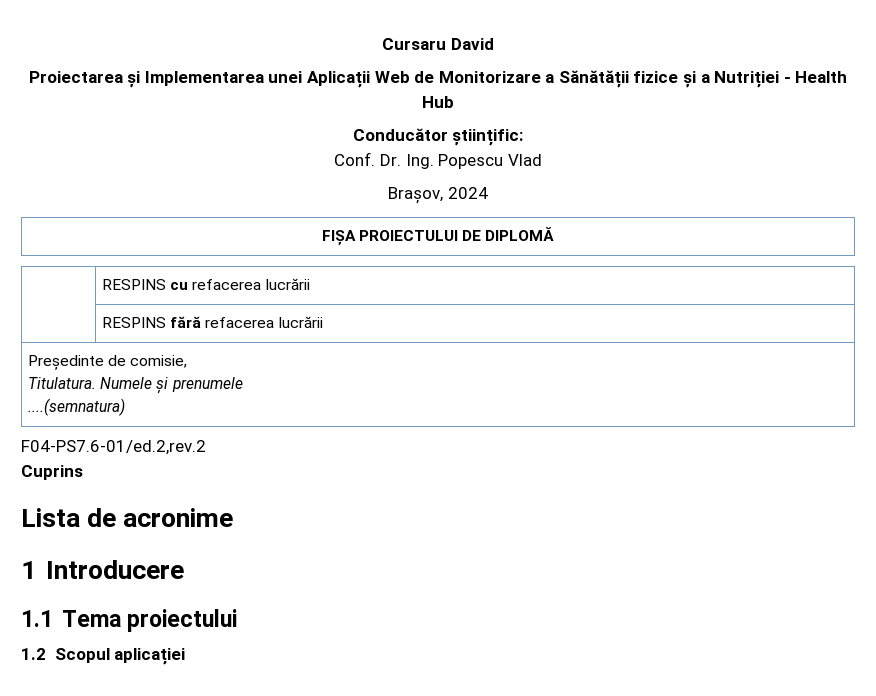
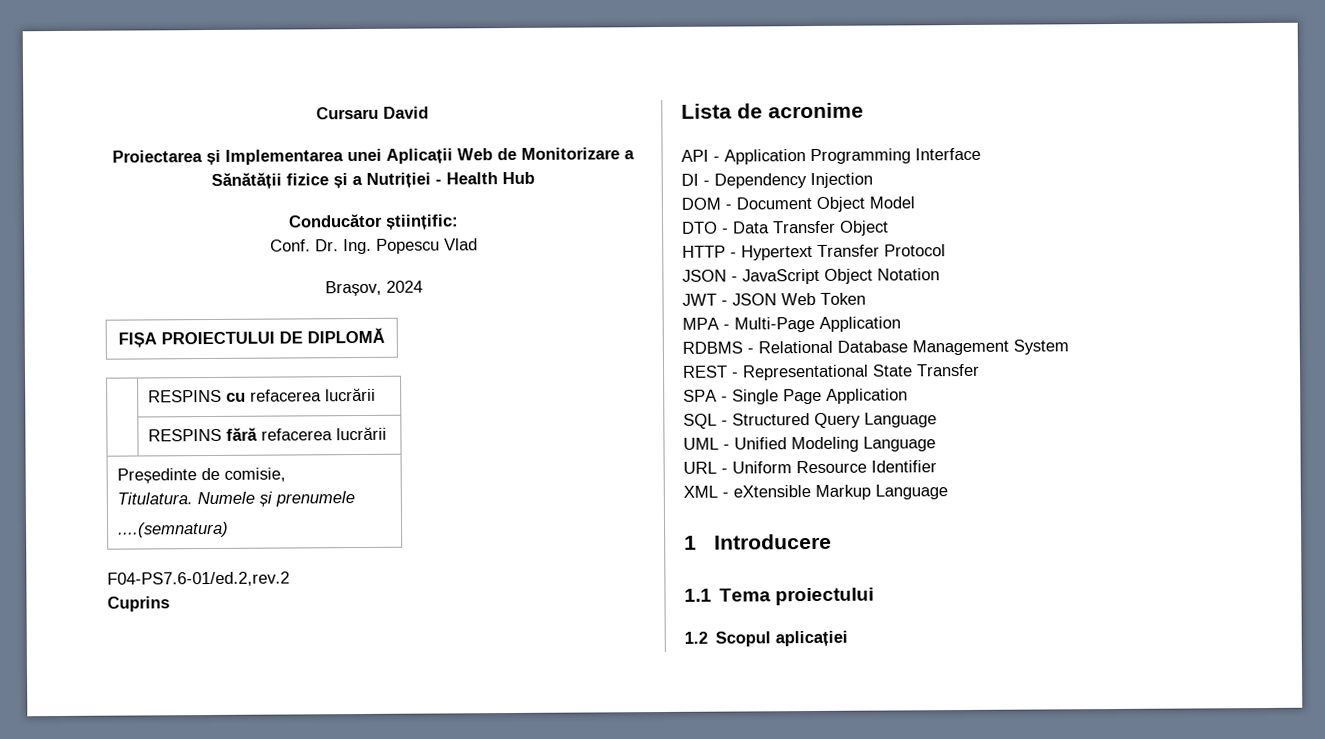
+ API - Application Programming Interface
+ DI - Dependency Injection
+ DOM - Document Object Model
+ DTO - Data Transfer Object
+ HTTP - Hypertext Transfer Protocol
+ JSON - JavaScript Object Notation
+ JWT - JSON Web Token
+ MPA - Multi-Page Application
+ RDBMS - Relational Database Management System
+ REST - Representational State Transfer
+ SPA - Single Page Application
+ SQL - Structured Query Language
+ UML - Unified Modeling Language
+ URL - Uniform Resource Identifier
+ XML - eXtensible Markup Language

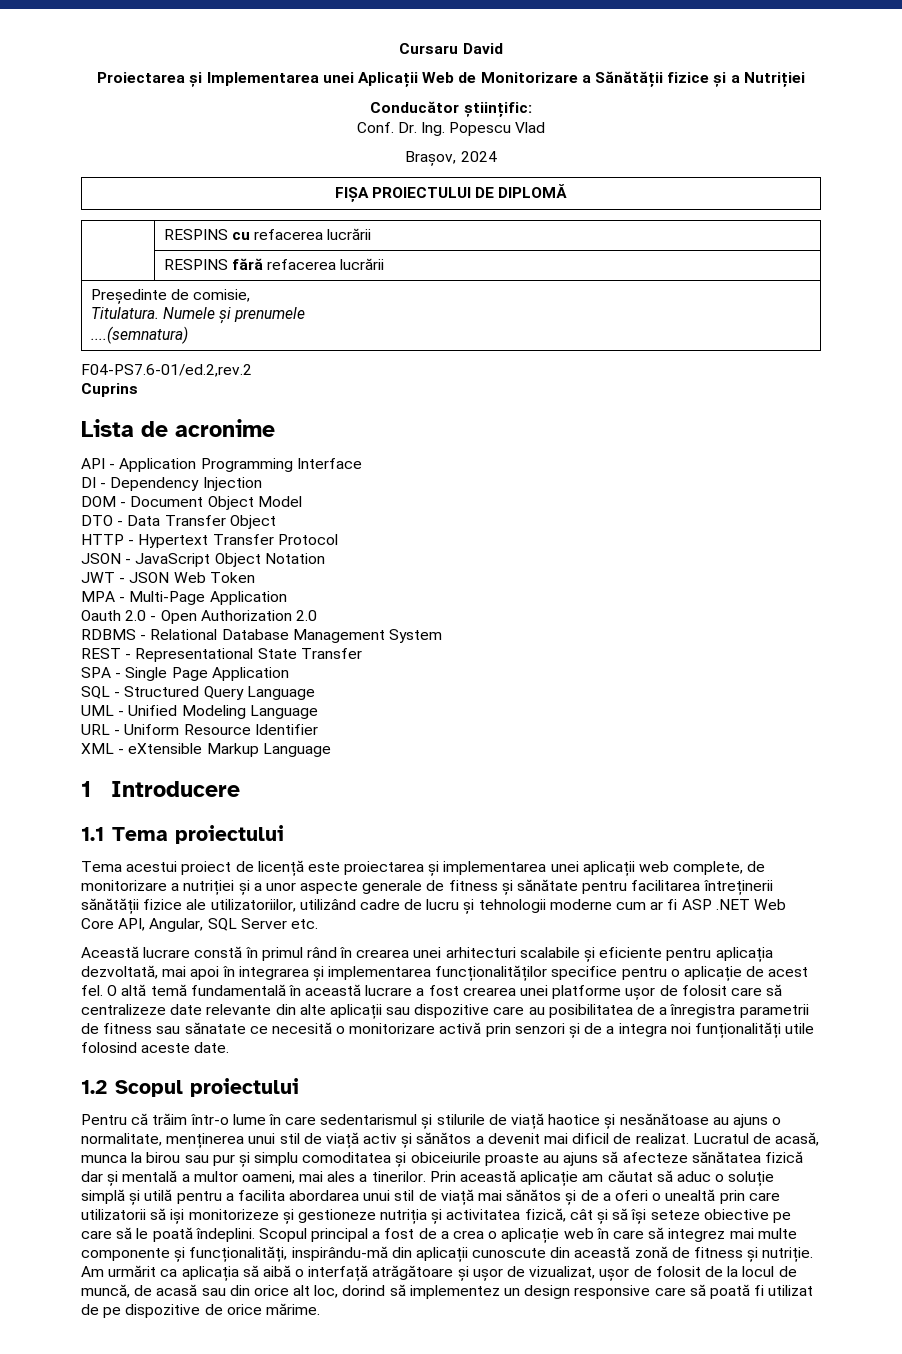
- Proiectarea și Implementarea unei Aplicații Web de Monitorizare a Sănătății fizice și a Nutriției - Health Hub
+ Proiectarea și Implementarea unei Aplicații Web de Monitorizare a Sănătății fizice și a Nutriției
+ Oauth 2.0 - Open Authorization 2.0
- 1.2 Scopul aplicației
+ Tema acestui proiect de licență este proiectarea și implementarea unei aplicații web complete, de monitorizare a nutriției și a unor aspecte generale de fitness și sănătate pentru facilitarea întreținerii sănătății fizice ale utilizatoriilor, utilizând cadre de lucru și tehnologii moderne cum ar fi ASP .NET Web Core API, Angular, SQL Server etc.
+ Această lucrare constă în primul rând în crearea unei arhitecturi scalabile și eficiente pentru aplicația dezvoltată, mai apoi în integrarea și implementarea funcționalităților specifice pentru o aplicație de acest fel. O altă temă fundamentală în această lucrare a fost crearea unei platforme ușor de folosit care să centralizeze date relevante din alte aplicații sau dispozitive care au posibilitatea de a înregistra parametrii de fitness sau sănatate ce necesită o monitorizare activă prin senzori și de a integra noi funționalități utile folosind aceste date.
+ 1.2 Scopul proiectului
+ Pentru că trăim într-o lume în care sedentarismul și stilurile de viață haotice și nesănătoase au ajuns o normalitate, menținerea unui stil de viață activ și sănătos a devenit mai dificil de realizat. Lucratul de acasă, munca la birou sau pur și simplu comoditatea și obiceiurile proaste au ajuns să afecteze sănătatea fizică dar și mentală a multor oameni, mai ales a tinerilor. Prin această aplicație am căutat să aduc o soluție simplă și utilă pentru a facilita abordarea unui stil de viață mai sănătos și de a oferi o unealtă prin care utilizatorii să iși monitorizeze și gestioneze nutriția și activitatea fizică, cât și să își seteze obiective pe care să le poată îndeplini. Scopul principal a fost de a crea o aplicație web în care să integrez mai multe componente și funcționalități, inspirându-mă din aplicații cunoscute din această zonă de fitness și nutriție. Am urmărit ca aplicația să aibă o interfață atrăgătoare și ușor de vizualizat, ușor de folosit de la locul de muncă, de acasă sau din orice alt loc, dorind să implementez un design responsive care să poată fi utilizat de pe dispozitive de orice mărime.

